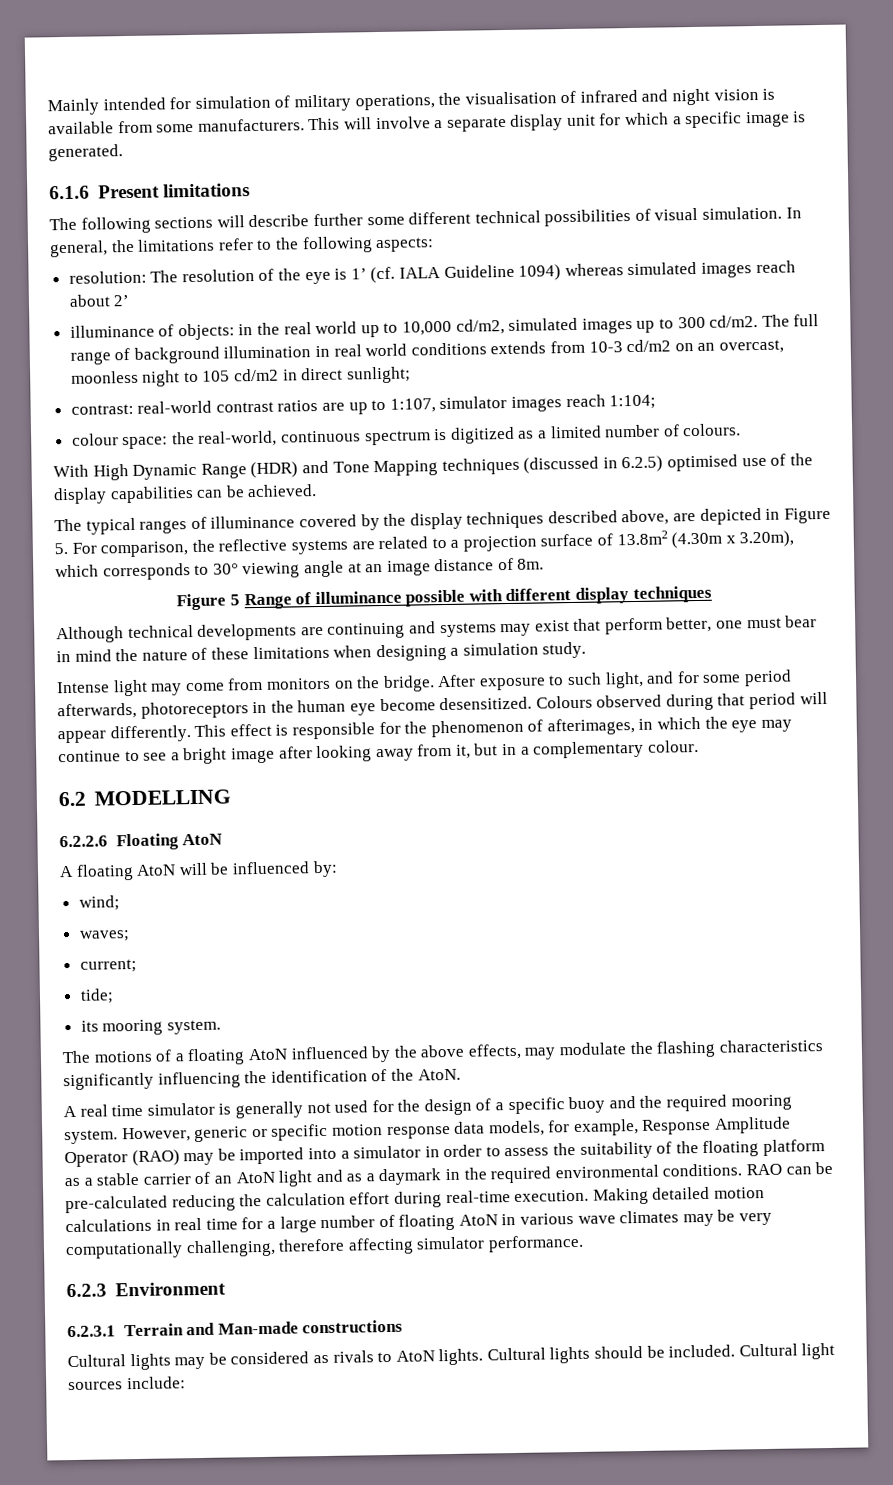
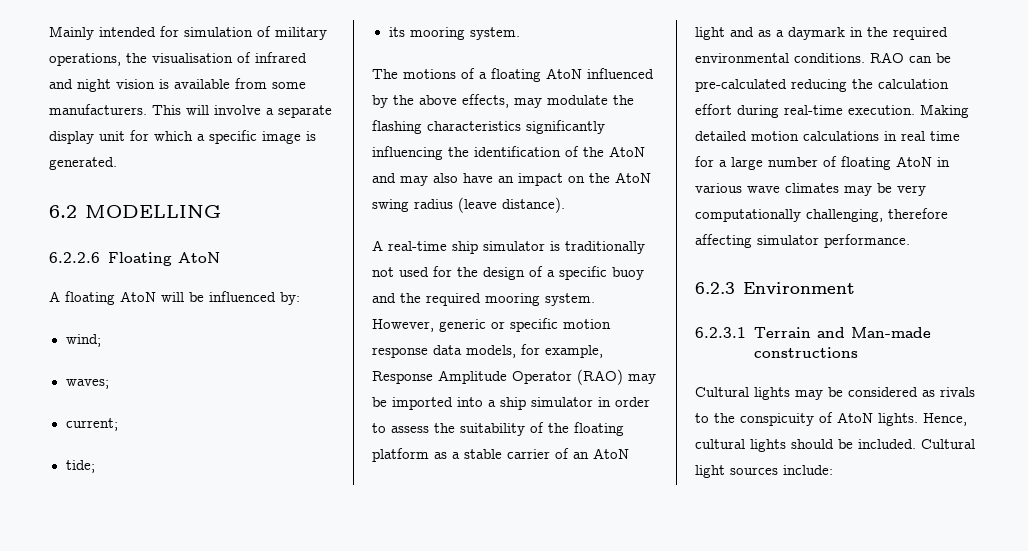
- 6.1.6 Present limitations
- The following sections will describe further some different technical possibilities of visual simulation. In general, the limitations refer to the following aspects:
- resolution: The resolution of the eye is 1’ (cf. IALA Guideline 1094) whereas simulated images reach about 2’
- illuminance of objects: in the real world up to 10,000 cd/m2, simulated images up to 300 cd/m2. The full range of background illumination in real world conditions extends from 10-3 cd/m2 on an overcast, moonless night to 105 cd/m2 in direct sunlight;
- contrast: real-world contrast ratios are up to 1:107, simulator images reach 1:104;
- colour space: the real-world, continuous spectrum is digitized as a limited number of colours.
- With High Dynamic Range (HDR) and Tone Mapping techniques (discussed in 6.2.5) optimised use of the display capabilities can be achieved.
- The typical ranges of illuminance covered by the display techniques described above, are depicted in Figure 5. For comparison, the reflective systems are related to a projection surface of 13.8m2 (4.30m x 3.20m), which corresponds to 30° viewing angle at an image distance of 8m.
- Figure 5 Range of illuminance possible with different display techniques
- Although technical developments are continuing and systems may exist that perform better, one must bear in mind the nature of these limitations when designing a simulation study.
- Intense light may come from monitors on the bridge. After exposure to such light, and for some period afterwards, photoreceptors in the human eye become desensitized. Colours observed during that period will appear differently. This effect is responsible for the phenomenon of afterimages, in which the eye may continue to see a bright image after looking away from it, but in a complementary colour.
- The motions of a floating AtoN influenced by the above effects, may modulate the flashing characteristics significantly influencing the identification of the AtoN.
- A real time simulator is generally not used for the design of a specific buoy and the required mooring system.
+ The motions of a floating AtoN influenced by the above effects, may modulate the flashing characteristics significantly influencing the identification of the AtoN and may also have an impact on the AtoN swing radius (leave distance).
+ A real-time ship simulator is traditionally not used for the design of a specific buoy and the required mooring system.
- However, generic or specific motion response data models, for example, Response Amplitude Operator (RAO) may be imported into a simulator in order to assess the suitability of the floating platform as a stable carrier of an AtoN light and as a daymark in the required environmental conditions.
+ However, generic or specific motion response data models, for example, Response Amplitude Operator (RAO) may be imported into a ship simulator in order to assess the suitability of the floating platform as a stable carrier of an AtoN light and as a daymark in the required environmental conditions.
- Cultural lights may be considered as rivals to AtoN lights. Cultural lights should be included.
+ Cultural lights may be considered as rivals to the conspicuity of AtoN lights. Hence, cultural lights should be included.

